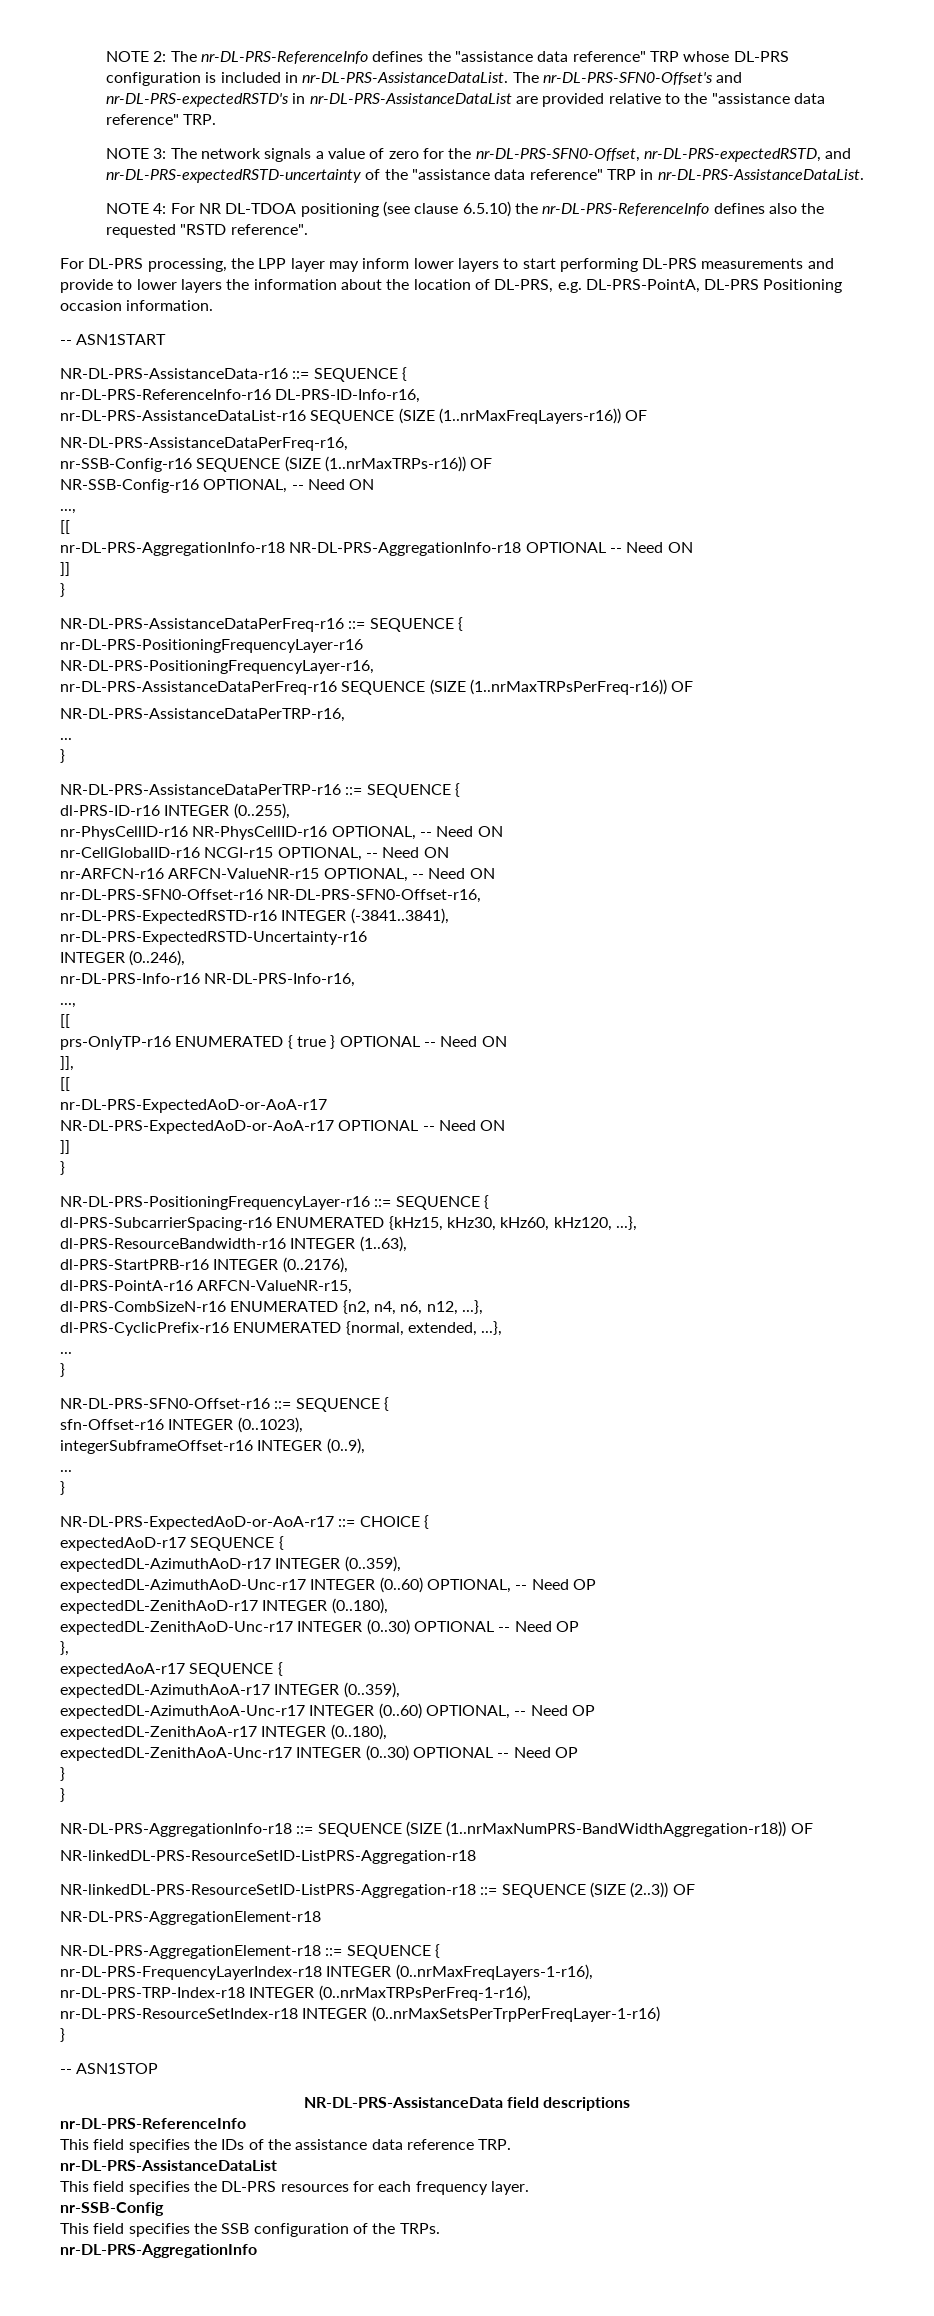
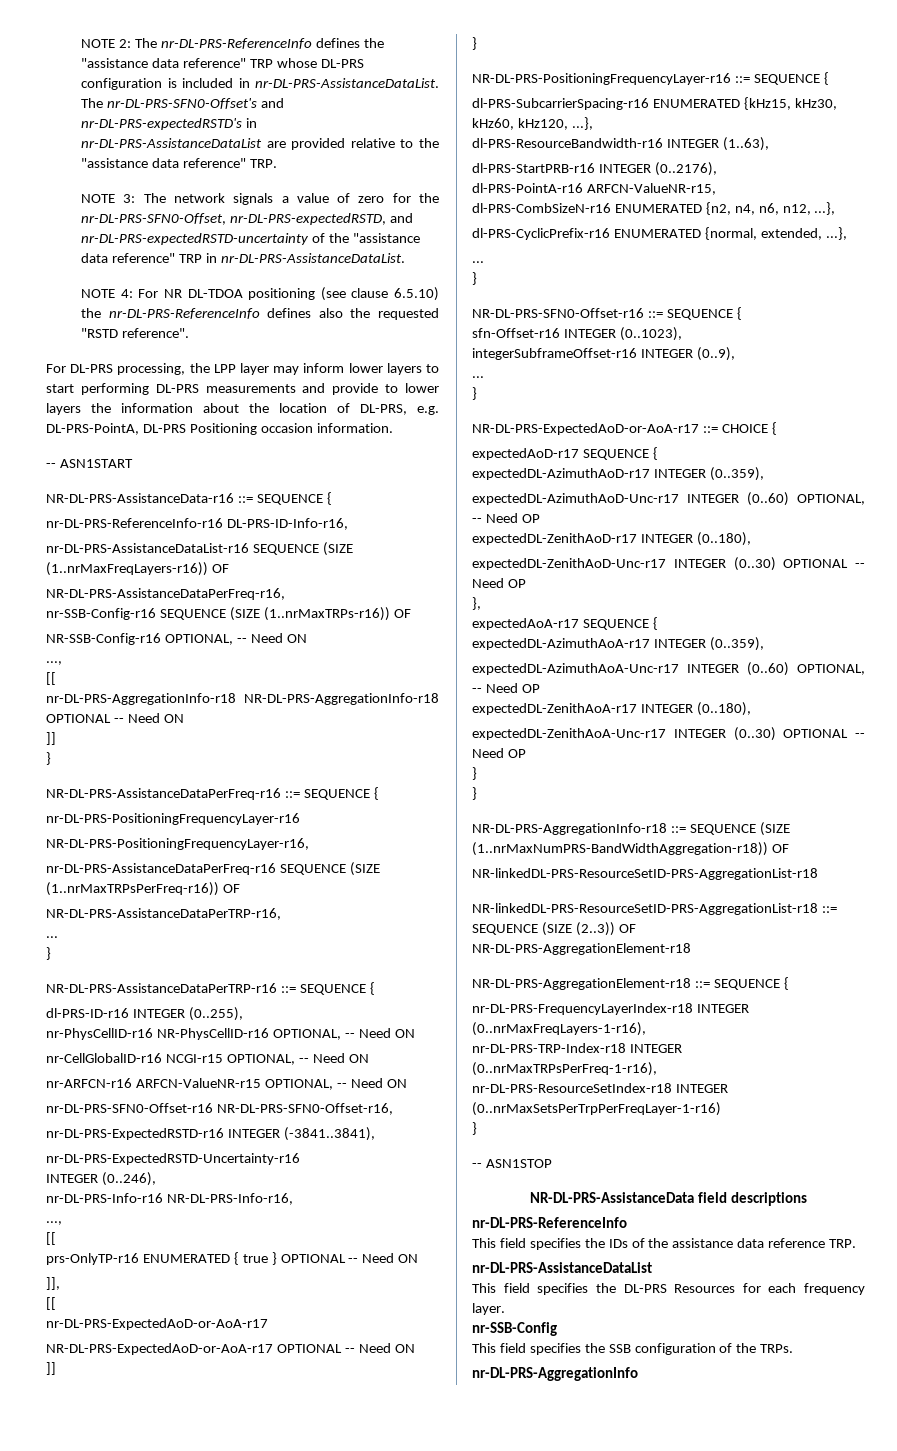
  NR-DL-PRS-AggregationInfo-r18 ::= SEQUENCE (SIZE (1..nrMaxNumPRS-BandWidthAggregation-r18)) OF
- NR-linkedDL-PRS-ResourceSetID-ListPRS-Aggregation-r18
- NR-linkedDL-PRS-ResourceSetID-ListPRS-Aggregation-r18 ::= SEQUENCE (SIZE (2..3)) OF
+ NR-linkedDL-PRS-ResourceSetID-PRS-AggregationList-r18
+ NR-linkedDL-PRS-ResourceSetID-PRS-AggregationList-r18 ::= SEQUENCE (SIZE (2..3)) OF
- This field specifies the DL-PRS resources for each frequency layer.
+ This field specifies the DL-PRS Resources for each frequency layer.

